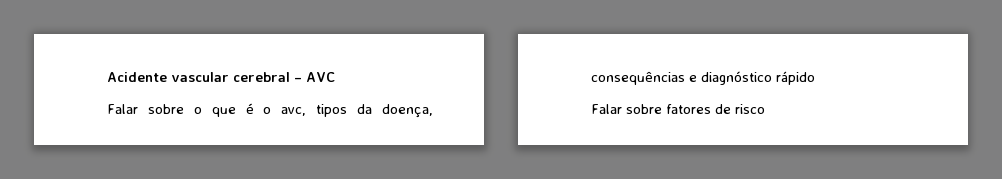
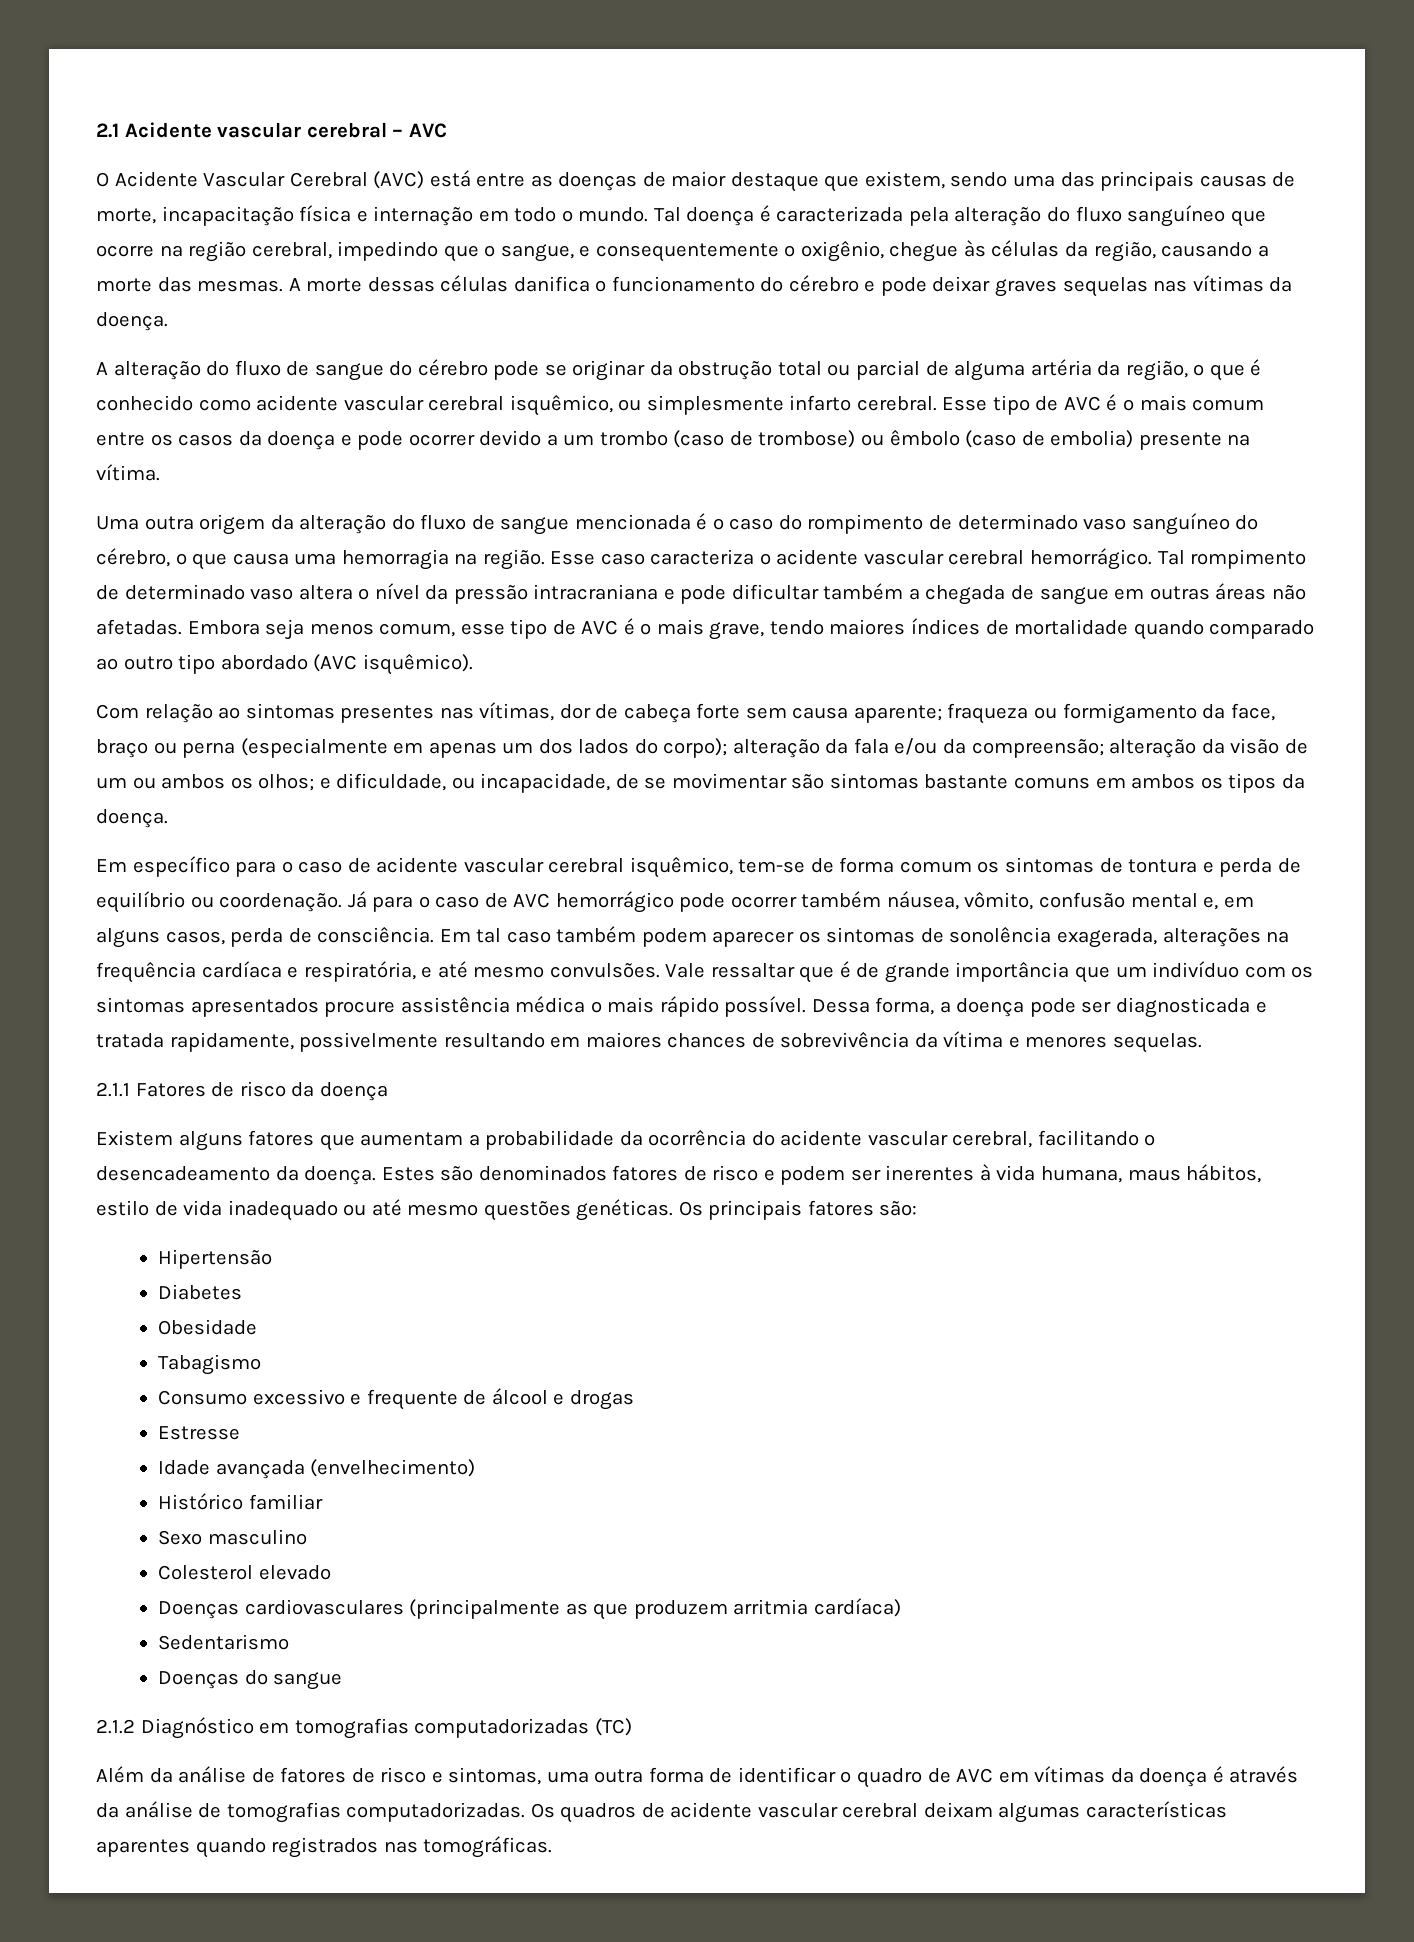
- Acidente vascular cerebral – AVC
+ 2.1 Acidente vascular cerebral – AVC
- Falar sobre o que é o avc, tipos da doença, consequências e diagnóstico rápido
- Falar sobre fatores de risco
+ O Acidente Vascular Cerebral (AVC) está entre as doenças de maior destaque que existem, sendo uma das principais causas de morte, incapacitação física e internação em todo o mundo. Tal doença é caracterizada pela alteração do fluxo sanguíneo que ocorre na região cerebral, impedindo que o sangue, e consequentemente o oxigênio, chegue às células da região, causando a morte das mesmas. A morte dessas células danifica o funcionamento do cérebro e pode deixar graves sequelas nas vítimas da doença.
+ A alteração do fluxo de sangue do cérebro pode se originar da obstrução total ou parcial de alguma artéria da região, o que é conhecido como acidente vascular cerebral isquêmico, ou simplesmente infarto cerebral. Esse tipo de AVC é o mais comum entre os casos da doença e pode ocorrer devido a um trombo (caso de trombose) ou êmbolo (caso de embolia) presente na vítima.
+ Uma outra origem da alteração do fluxo de sangue mencionada é o caso do rompimento de determinado vaso sanguíneo do cérebro, o que causa uma hemorragia na região. Esse caso caracteriza o acidente vascular cerebral hemorrágico. Tal rompimento de determinado vaso altera o nível da pressão intracraniana e pode dificultar também a chegada de sangue em outras áreas não afetadas. Embora seja menos comum, esse tipo de AVC é o mais grave, tendo maiores índices de mortalidade quando comparado ao outro tipo abordado (AVC isquêmico).
+ Com relação ao sintomas presentes nas vítimas, dor de cabeça forte sem causa aparente; fraqueza ou formigamento da face, braço ou perna (especialmente em apenas um dos lados do corpo); alteração da fala e/ou da compreensão; alteração da visão de um ou ambos os olhos; e dificuldade, ou incapacidade, de se movimentar são sintomas bastante comuns em ambos os tipos da doença.
+ Em específico para o caso de acidente vascular cerebral isquêmico, tem-se de forma comum os sintomas de tontura e perda de equilíbrio ou coordenação. Já para o caso de AVC hemorrágico pode ocorrer também náusea, vômito, confusão mental e, em alguns casos, perda de consciência. Em tal caso também podem aparecer os sintomas de sonolência exagerada, alterações na frequência cardíaca e respiratória, e até mesmo convulsões. Vale ressaltar que é de grande importância que um indivíduo com os sintomas apresentados procure assistência médica o mais rápido possível. Dessa forma, a doença pode ser diagnosticada e tratada rapidamente, possivelmente resultando em maiores chances de sobrevivência da vítima e menores sequelas.
+ 2.1.1 Fatores de risco da doença
+ Existem alguns fatores que aumentam a probabilidade da ocorrência do acidente vascular cerebral, facilitando o desencadeamento da doença. Estes são denominados fatores de risco e podem ser inerentes à vida humana, maus hábitos, estilo de vida inadequado ou até mesmo questões genéticas. Os principais fatores são:
+ Hipertensão
+ Diabetes
+ Obesidade
+ Tabagismo
+ Consumo excessivo e frequente de álcool e drogas
+ Estresse
+ Idade avançada (envelhecimento)
+ Histórico familiar
+ Sexo masculino
+ Colesterol elevado
+ Doenças cardiovasculares (principalmente as que produzem arritmia cardíaca)
+ Sedentarismo
+ Doenças do sangue
+ 2.1.2 Diagnóstico em tomografias computadorizadas (TC)
+ Além da análise de fatores de risco e sintomas, uma outra forma de identificar o quadro de AVC em vítimas da doença é através da análise de tomografias computadorizadas. Os quadros de acidente vascular cerebral deixam algumas características aparentes quando registrados nas tomográficas.

